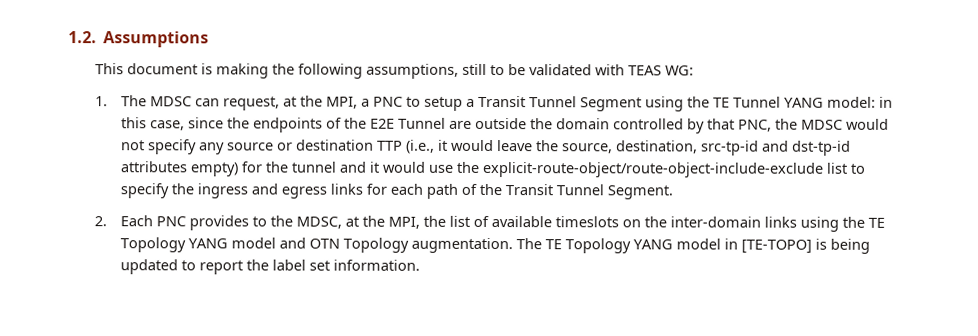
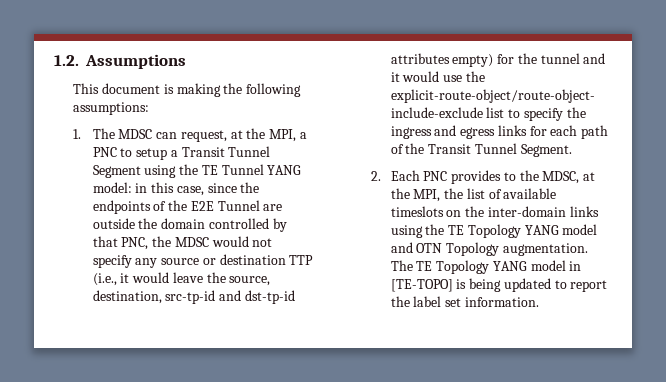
- This document is making the following assumptions, still to be validated with TEAS WG:
+ This document is making the following assumptions:

